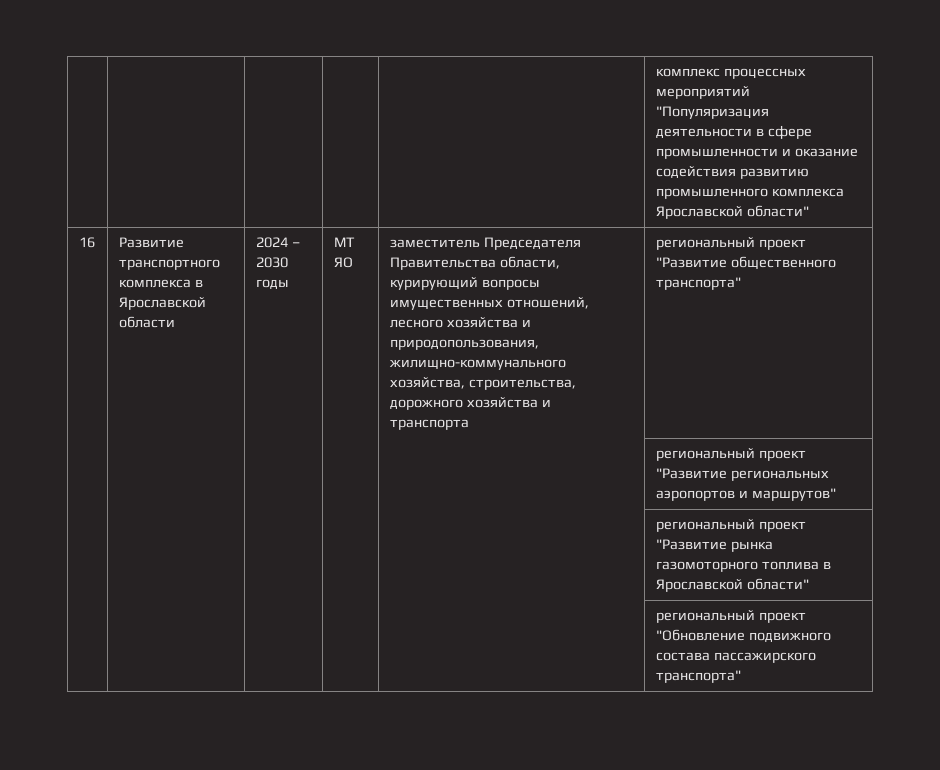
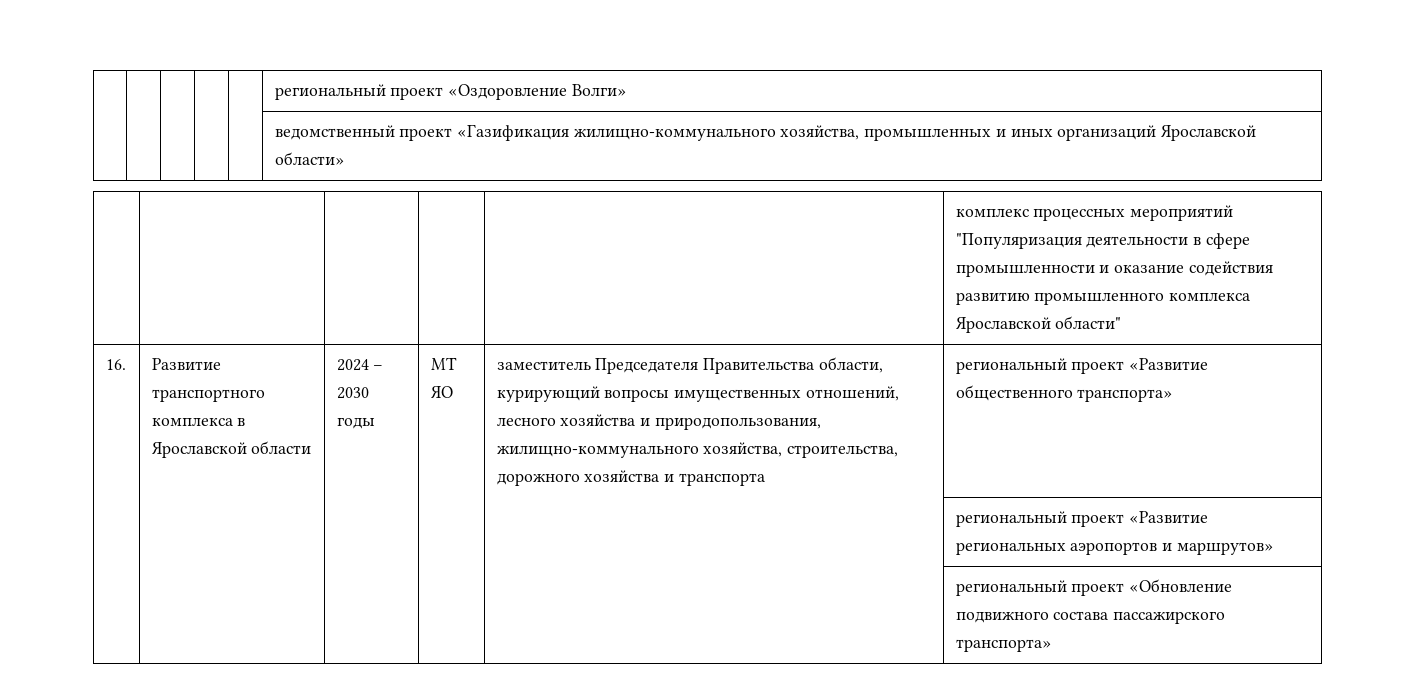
+ | | | | | региональный проект «Оздоровление Волги»
+ | | | | | ведомственный проект «Газификация жилищно-коммунального хозяйства, промышленных и иных организаций Ярославской области»
- 16 | Развитие транспортного комплекса в Ярославской области | 2024 – 2030 годы | МТ ЯО | заместитель Председателя Правительства области, курирующий вопросы имущественных отношений, лесного хозяйства и природопользования, жилищно-коммунального хозяйства, строительства, дорожного хозяйства и транспорта | региональный проект "Развитие общественного транспорта"
- | | | | | региональный проект "Развитие региональных аэропортов и маршрутов"
- | | | | | региональный проект "Развитие рынка газомоторного топлива в Ярославской области"
- | | | | | региональный проект "Обновление подвижного состава пассажирского транспорта"
+ 16. | Развитие транспортного комплекса в Ярославской области | 2024 – 2030 годы | МТ ЯО | заместитель Председателя Правительства области, курирующий вопросы имущественных отношений, лесного хозяйства и природопользования, жилищно-коммунального хозяйства, строительства, дорожного хозяйства и транспорта | региональный проект «Развитие общественного транспорта»
+ | | | | | региональный проект «Развитие региональных аэропортов и маршрутов»
+ | | | | | региональный проект «Обновление подвижного состава пассажирского транспорта»

